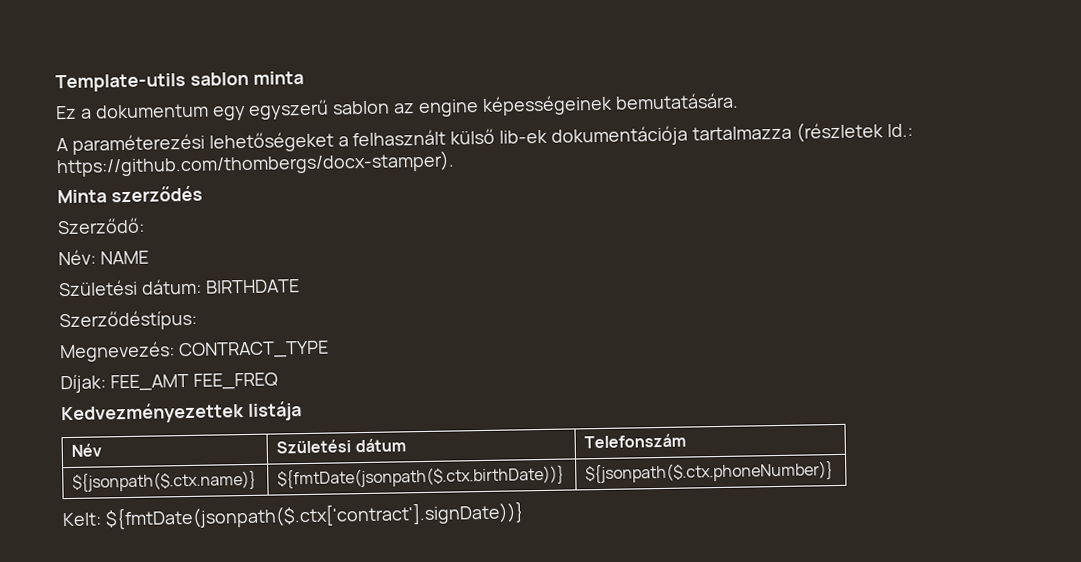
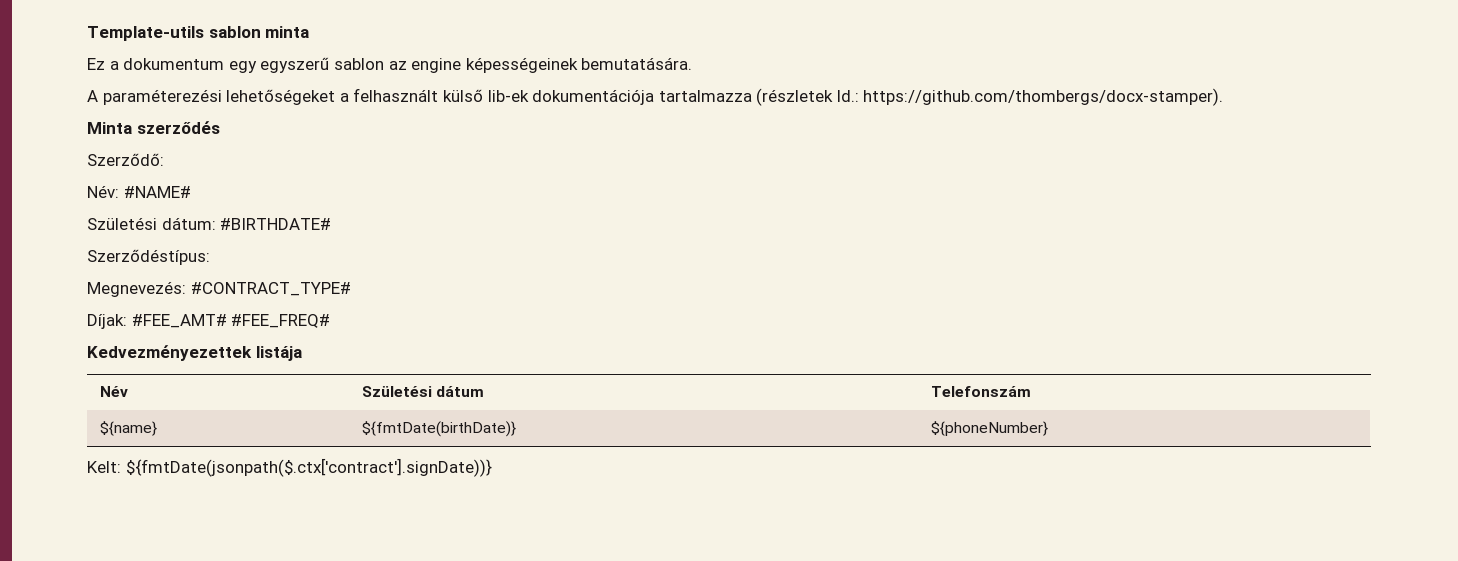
- Név: NAME
+ Név: #NAME#
- Születési dátum: BIRTHDATE
+ Születési dátum: #BIRTHDATE#
- Megnevezés: CONTRACT_TYPE
+ Megnevezés: #CONTRACT_TYPE#
- Díjak: FEE_AMT FEE_FREQ
+ Díjak: #FEE_AMT# #FEE_FREQ#
- ${jsonpath($.ctx.name)} | ${fmtDate(jsonpath($.ctx.birthDate))} | ${jsonpath($.ctx.phoneNumber)}
+ ${name} | ${fmtDate(birthDate)} | ${phoneNumber}

